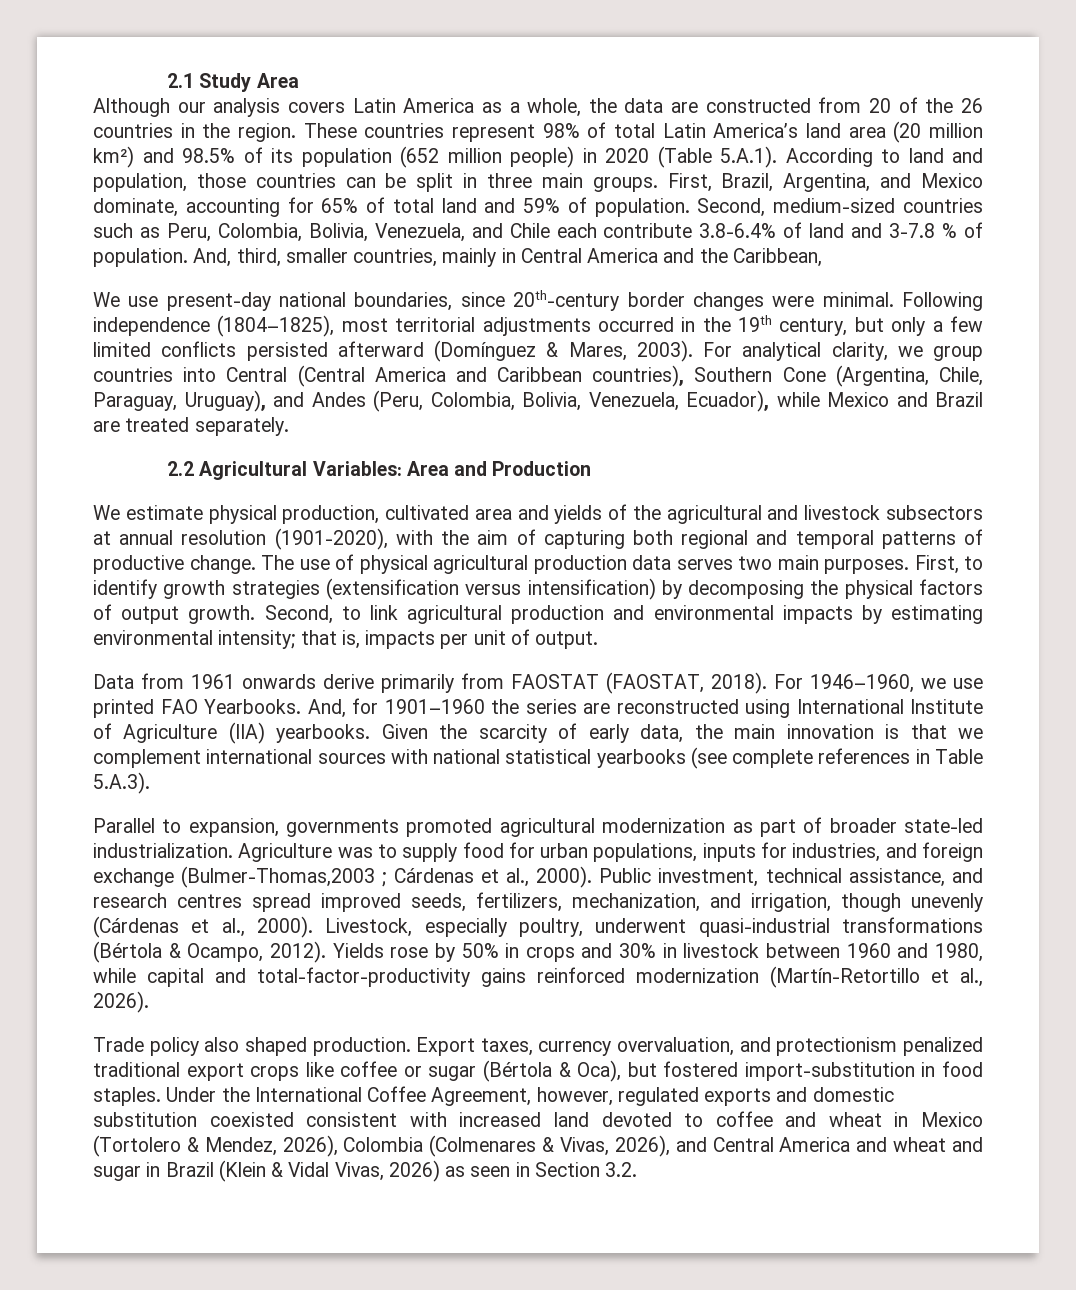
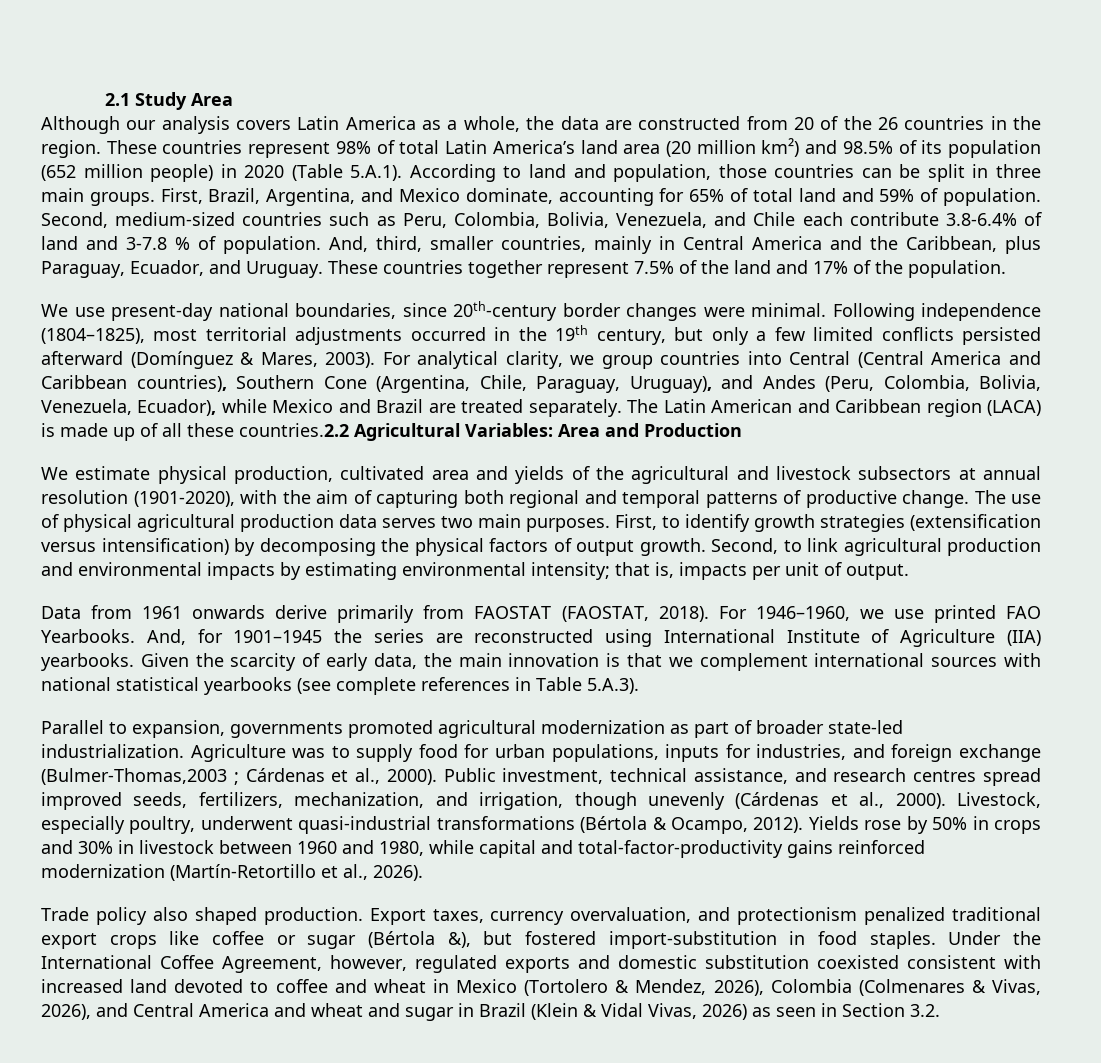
- And, third, smaller countries, mainly in Central America and the Caribbean,
+ And, third, smaller countries, mainly in Central America and the Caribbean, plus Paraguay, Ecuador, and Uruguay. These countries together represent 7.5% of the land and 17% of the population.
- For analytical clarity, we group countries into Central (Central America and Caribbean countries), Southern Cone (Argentina, Chile, Paraguay, Uruguay), and Andes (Peru, Colombia, Bolivia, Venezuela, Ecuador), while Mexico and Brazil are treated separately.
- 2.2 Agricultural Variables: Area and Production
+ For analytical clarity, we group countries into Central (Central America and Caribbean countries), Southern Cone (Argentina, Chile, Paraguay, Uruguay), and Andes (Peru, Colombia, Bolivia, Venezuela, Ecuador), while Mexico and Brazil are treated separately. The Latin American and Caribbean region (LACA) is made up of all these countries.2.2 Agricultural Variables: Area and Production
- And, for 1901–1960 the series are reconstructed using International Institute of Agriculture (IIA) yearbooks.
+ And, for 1901–1945 the series are reconstructed using International Institute of Agriculture (IIA) yearbooks.
- Export taxes, currency overvaluation, and protectionism penalized traditional export crops like coffee or sugar (Bértola & Oca), but fostered import-substitution in food staples.
+ Export taxes, currency overvaluation, and protectionism penalized traditional export crops like coffee or sugar (Bértola &), but fostered import-substitution in food staples.

